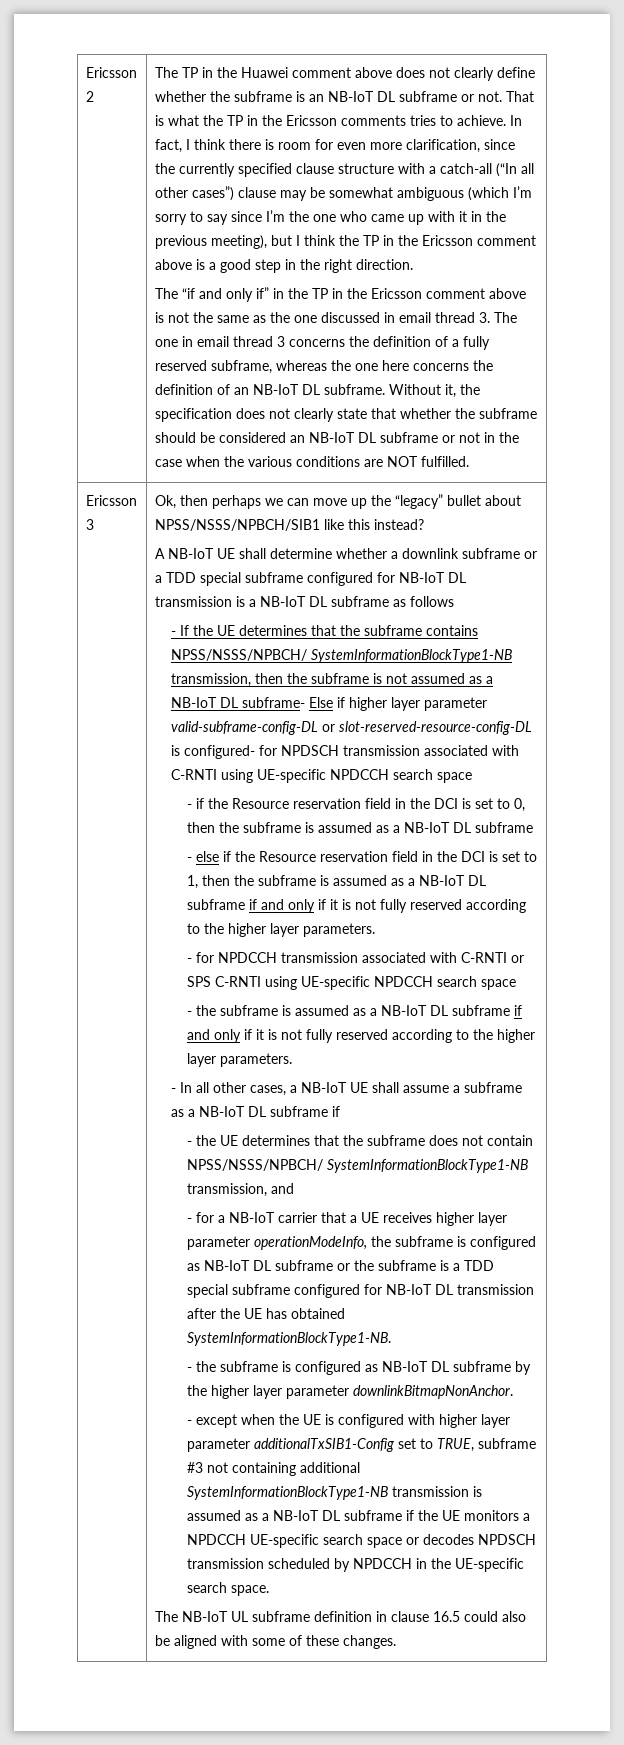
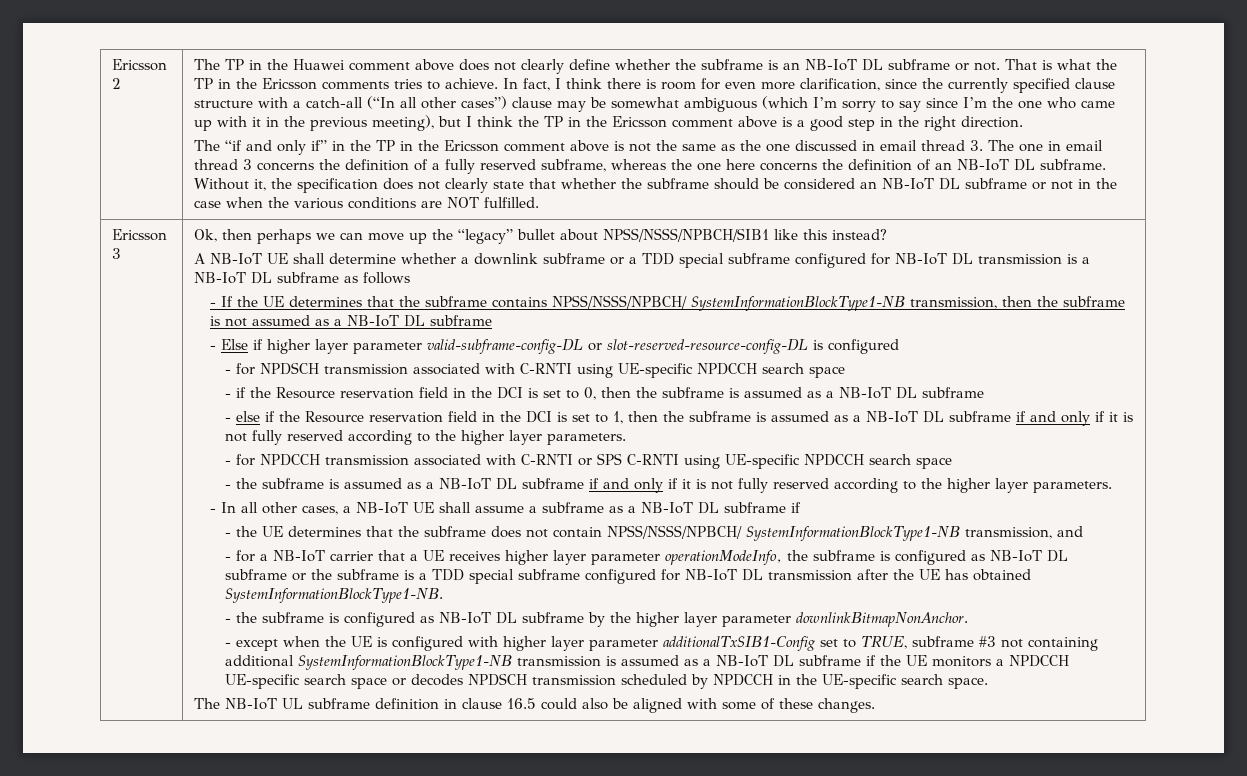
- - If the UE determines that the subframe contains NPSS/NSSS/NPBCH/ SystemInformationBlockType1-NB transmission, then the subframe is not assumed as a NB-IoT DL subframe- Else if higher layer parameter valid-subframe-config-DL or slot-reserved-resource-config-DL is configured- for NPDSCH transmission associated with C-RNTI using UE-specific NPDCCH search space
+ - If the UE determines that the subframe contains NPSS/NSSS/NPBCH/ SystemInformationBlockType1-NB transmission, then the subframe is not assumed as a NB-IoT DL subframe
+ - Else if higher layer parameter valid-subframe-config-DL or slot-reserved-resource-config-DL is configured
+ - for NPDSCH transmission associated with C-RNTI using UE-specific NPDCCH search space

